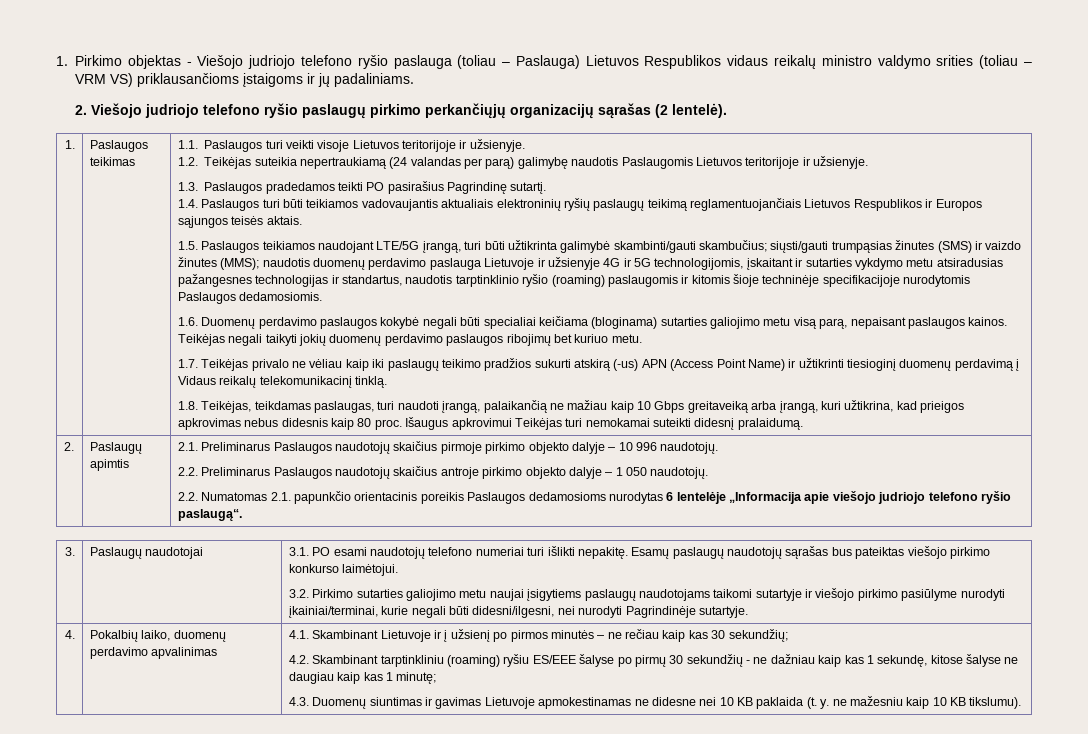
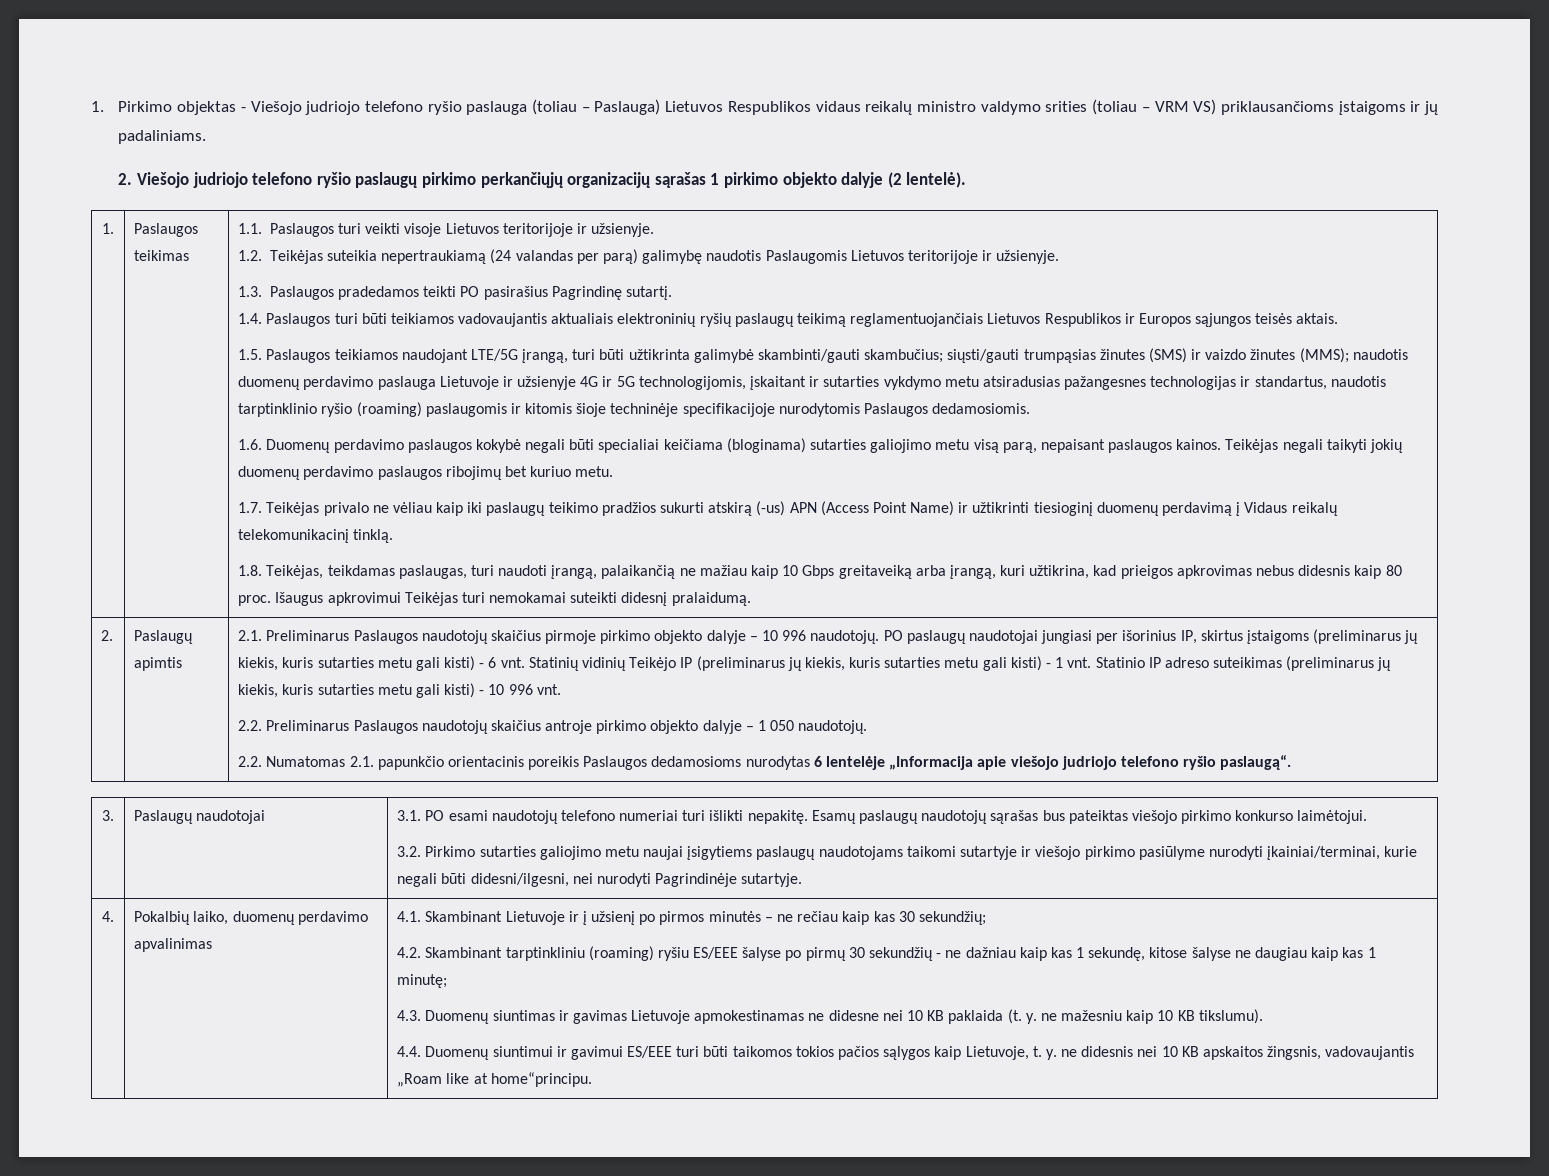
- 2. Viešojo judriojo telefono ryšio paslaugų pirkimo perkančiųjų organizacijų sąrašas (2 lentelė).
+ 2. Viešojo judriojo telefono ryšio paslaugų pirkimo perkančiųjų organizacijų sąrašas 1 pirkimo objekto dalyje (2 lentelė).
+ PO paslaugų naudotojai jungiasi per išorinius IP, skirtus įstaigoms (preliminarus jų kiekis, kuris sutarties metu gali kisti) - 6 vnt. Statinių vidinių Teikėjo IP (preliminarus jų kiekis, kuris sutarties metu gali kisti) - 1 vnt. Statinio IP adreso suteikimas (preliminarus jų kiekis, kuris sutarties metu gali kisti) - 10 996 vnt.
+ 4.4. Duomenų siuntimui ir gavimui ES/EEE turi būti taikomos tokios pačios sąlygos kaip Lietuvoje, t. y. ne didesnis nei 10 KB apskaitos žingsnis, vadovaujantis „Roam like at home“principu.

